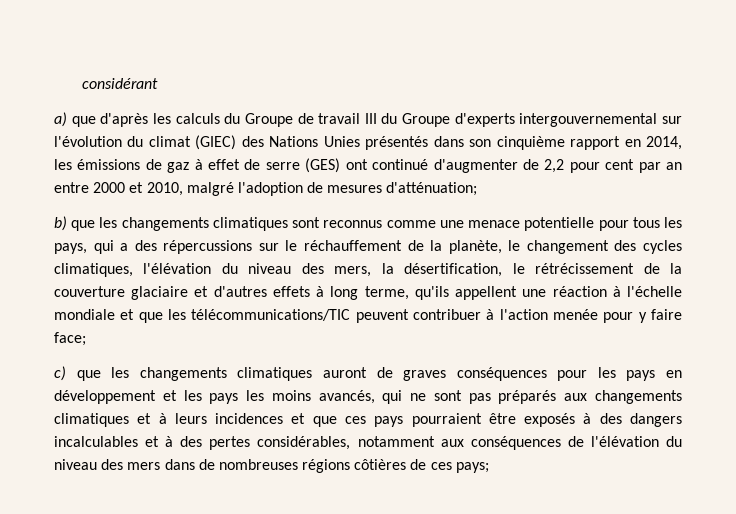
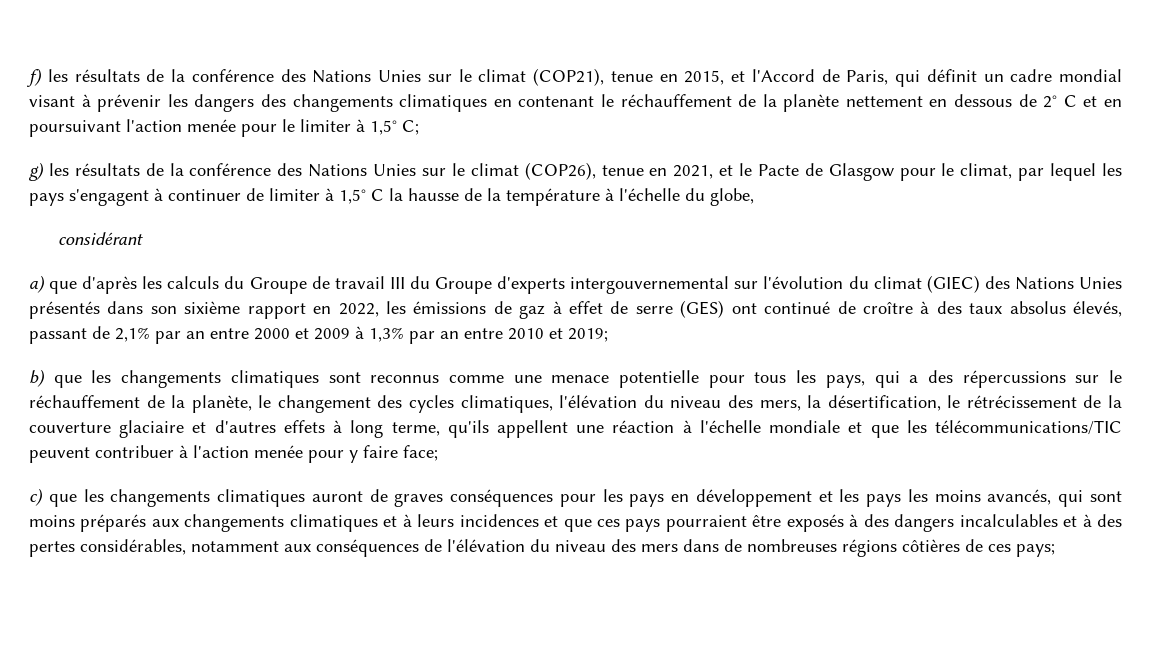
+ f) les résultats de la conférence des Nations Unies sur le climat (COP21), tenue en 2015, et l'Accord de Paris, qui définit un cadre mondial visant à prévenir les dangers des changements climatiques en contenant le réchauffement de la planète nettement en dessous de 2° C et en poursuivant l'action menée pour le limiter à 1,5° C;
+ g) les résultats de la conférence des Nations Unies sur le climat (COP26), tenue en 2021, et le Pacte de Glasgow pour le climat, par lequel les pays s'engagent à continuer de limiter à 1,5° C la hausse de la température à l'échelle du globe,
- a) que d'après les calculs du Groupe de travail III du Groupe d'experts intergouvernemental sur l'évolution du climat (GIEC) des Nations Unies présentés dans son cinquième rapport en 2014, les émissions de gaz à effet de serre (GES) ont continué d'augmenter de 2,2 pour cent par an entre 2000 et 2010, malgré l'adoption de mesures d'atténuation;
+ a) que d'après les calculs du Groupe de travail III du Groupe d'experts intergouvernemental sur l'évolution du climat (GIEC) des Nations Unies présentés dans son sixième rapport en 2022, les émissions de gaz à effet de serre (GES) ont continué de croître à des taux absolus élevés, passant de 2,1% par an entre 2000 et 2009 à 1,3% par an entre 2010 et 2019;
- c) que les changements climatiques auront de graves conséquences pour les pays en développement et les pays les moins avancés, qui ne sont pas préparés aux changements climatiques et à leurs incidences et que ces pays pourraient être exposés à des dangers incalculables et à des pertes considérables, notamment aux conséquences de l'élévation du niveau des mers dans de nombreuses régions côtières de ces pays;
+ c) que les changements climatiques auront de graves conséquences pour les pays en développement et les pays les moins avancés, qui sont moins préparés aux changements climatiques et à leurs incidences et que ces pays pourraient être exposés à des dangers incalculables et à des pertes considérables, notamment aux conséquences de l'élévation du niveau des mers dans de nombreuses régions côtières de ces pays;

